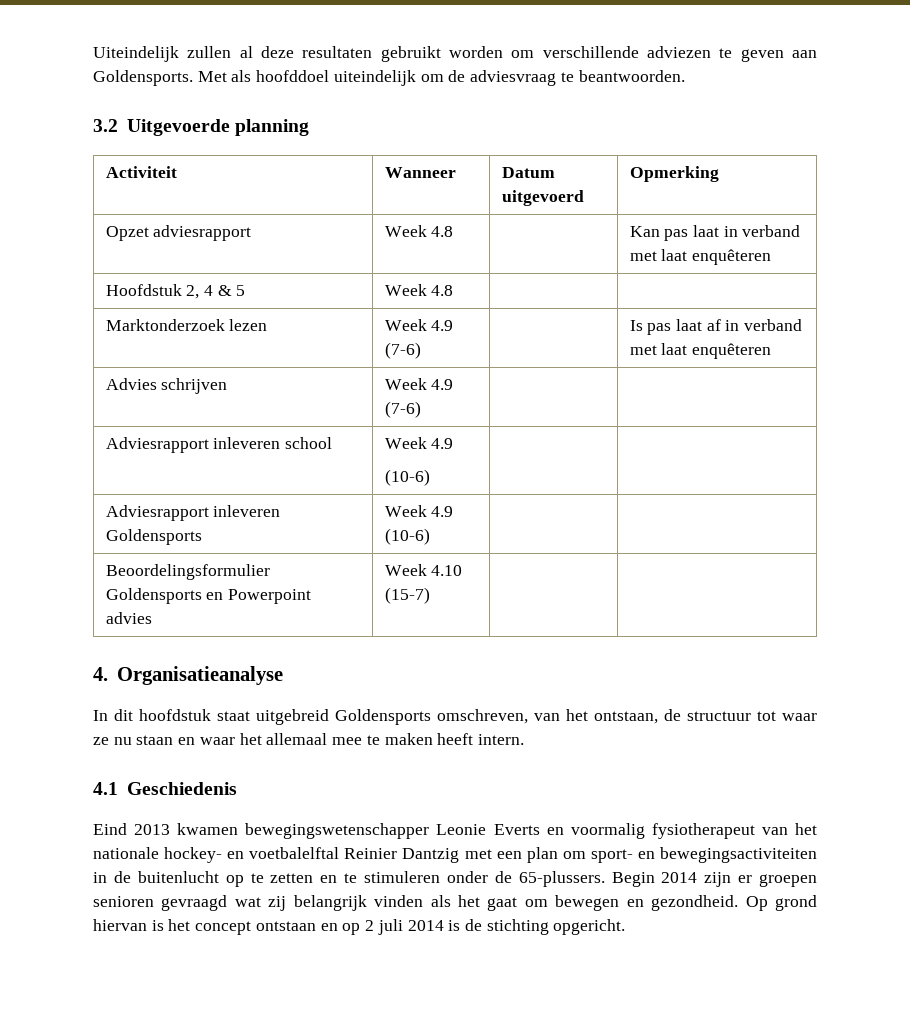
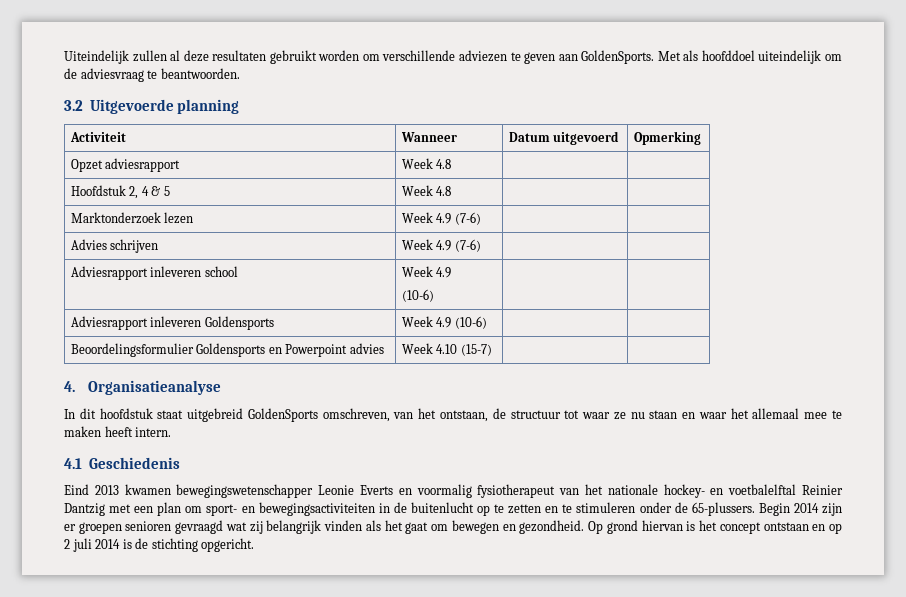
- Uiteindelijk zullen al deze resultaten gebruikt worden om verschillende adviezen te geven aan Goldensports.
+ Uiteindelijk zullen al deze resultaten gebruikt worden om verschillende adviezen te geven aan GoldenSports.
- Opzet adviesrapport | Week 4.8 | | Kan pas laat in verband met laat enquêteren
+ Opzet adviesrapport | Week 4.8 | |
- Marktonderzoek lezen | Week 4.9 (7-6) | | Is pas laat af in verband met laat enquêteren
+ Marktonderzoek lezen | Week 4.9 (7-6) | |
- In dit hoofdstuk staat uitgebreid Goldensports omschreven, van het ontstaan, de structuur tot waar ze nu staan en waar het allemaal mee te maken heeft intern.
+ In dit hoofdstuk staat uitgebreid GoldenSports omschreven, van het ontstaan, de structuur tot waar ze nu staan en waar het allemaal mee te maken heeft intern.

